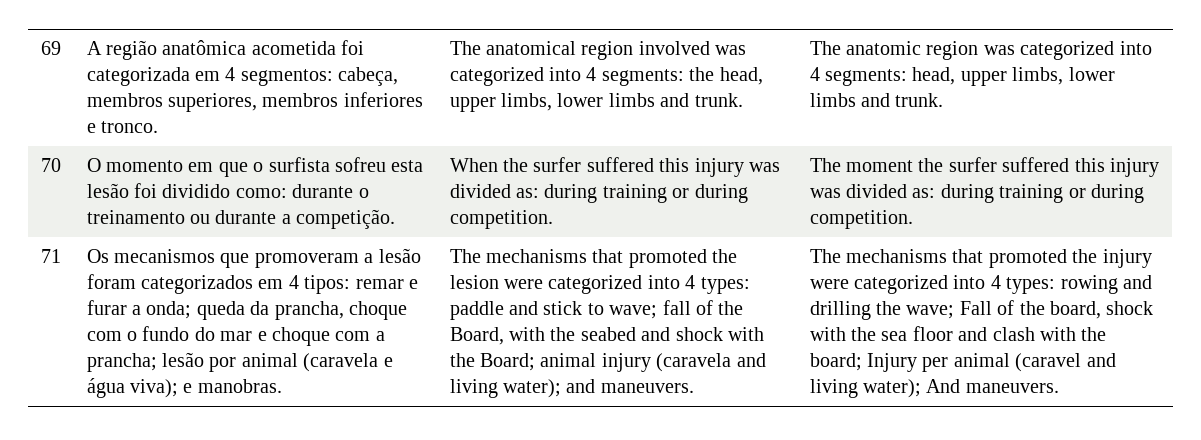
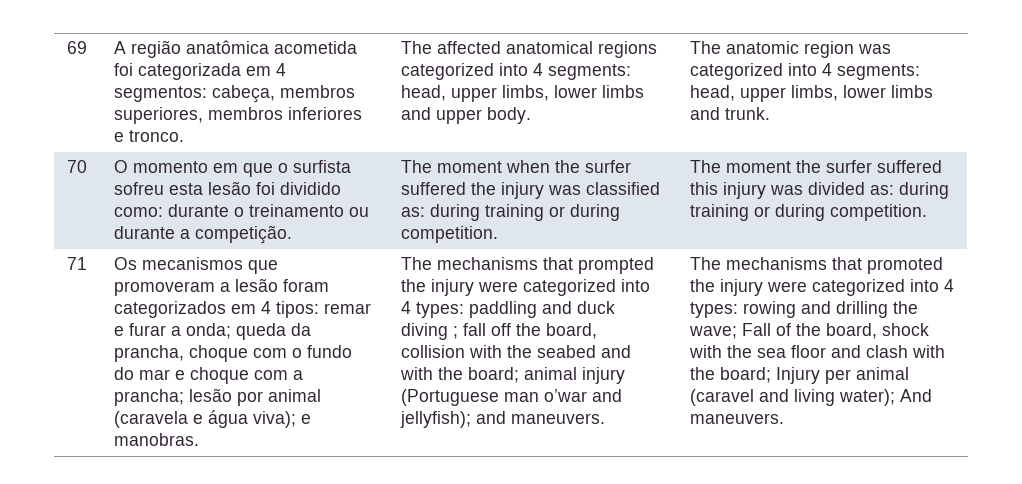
- The anatomical region involved was categorized into 4 segments: the head, upper limbs, lower limbs and trunk.
+ The affected anatomical regions categorized into 4 segments: head, upper limbs, lower limbs and upper body.
- When the surfer suffered this injury was divided as: during training or during competition.
+ The moment when the surfer suffered the injury was classified as: during training or during competition.
- The mechanisms that promoted the lesion were categorized into 4 types: paddle and stick to wave; fall of the Board, with the seabed and shock with the Board; animal injury (caravela and living water); and maneuvers.
+ The mechanisms that prompted the injury were categorized into 4 types: paddling and duck diving ; fall off the board, collision with the seabed and with the board; animal injury (Portuguese man o’war and jellyfish); and maneuvers.

